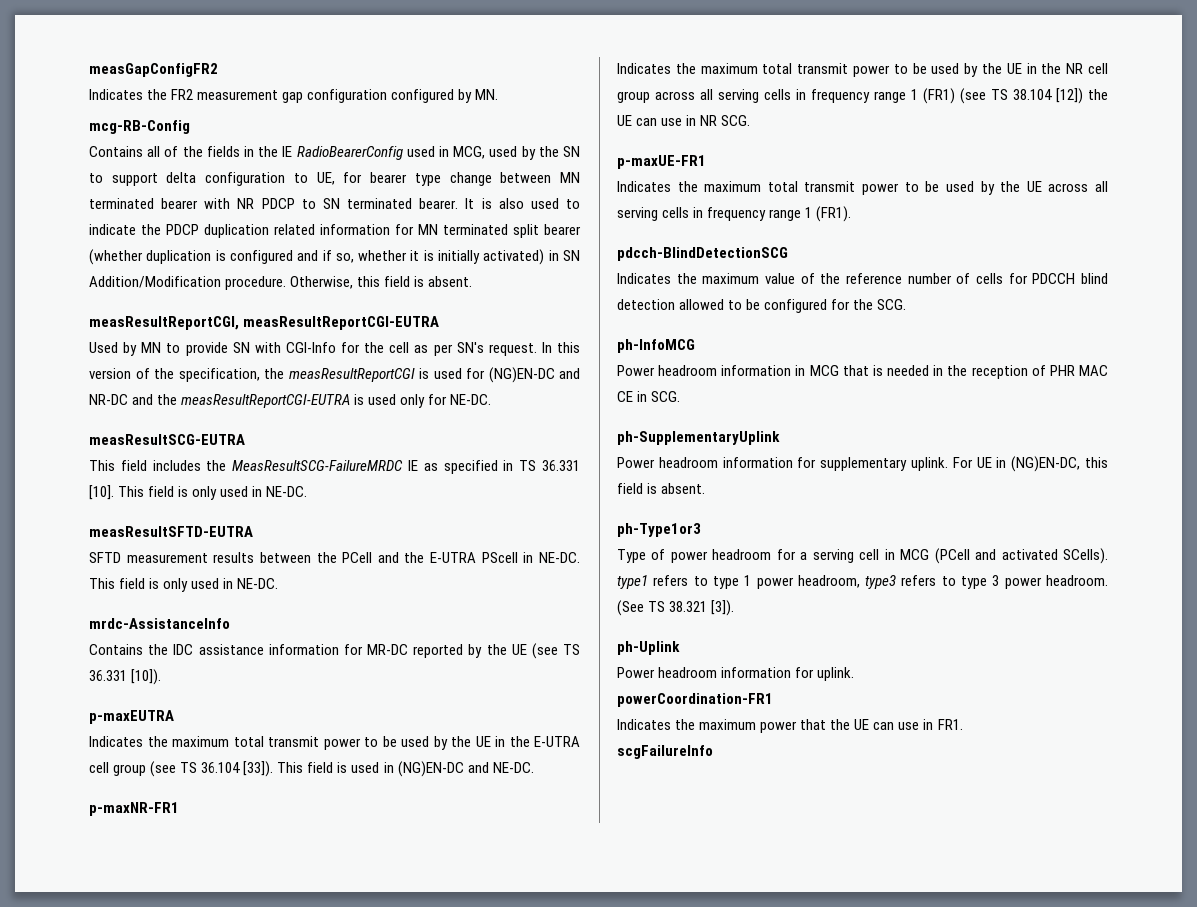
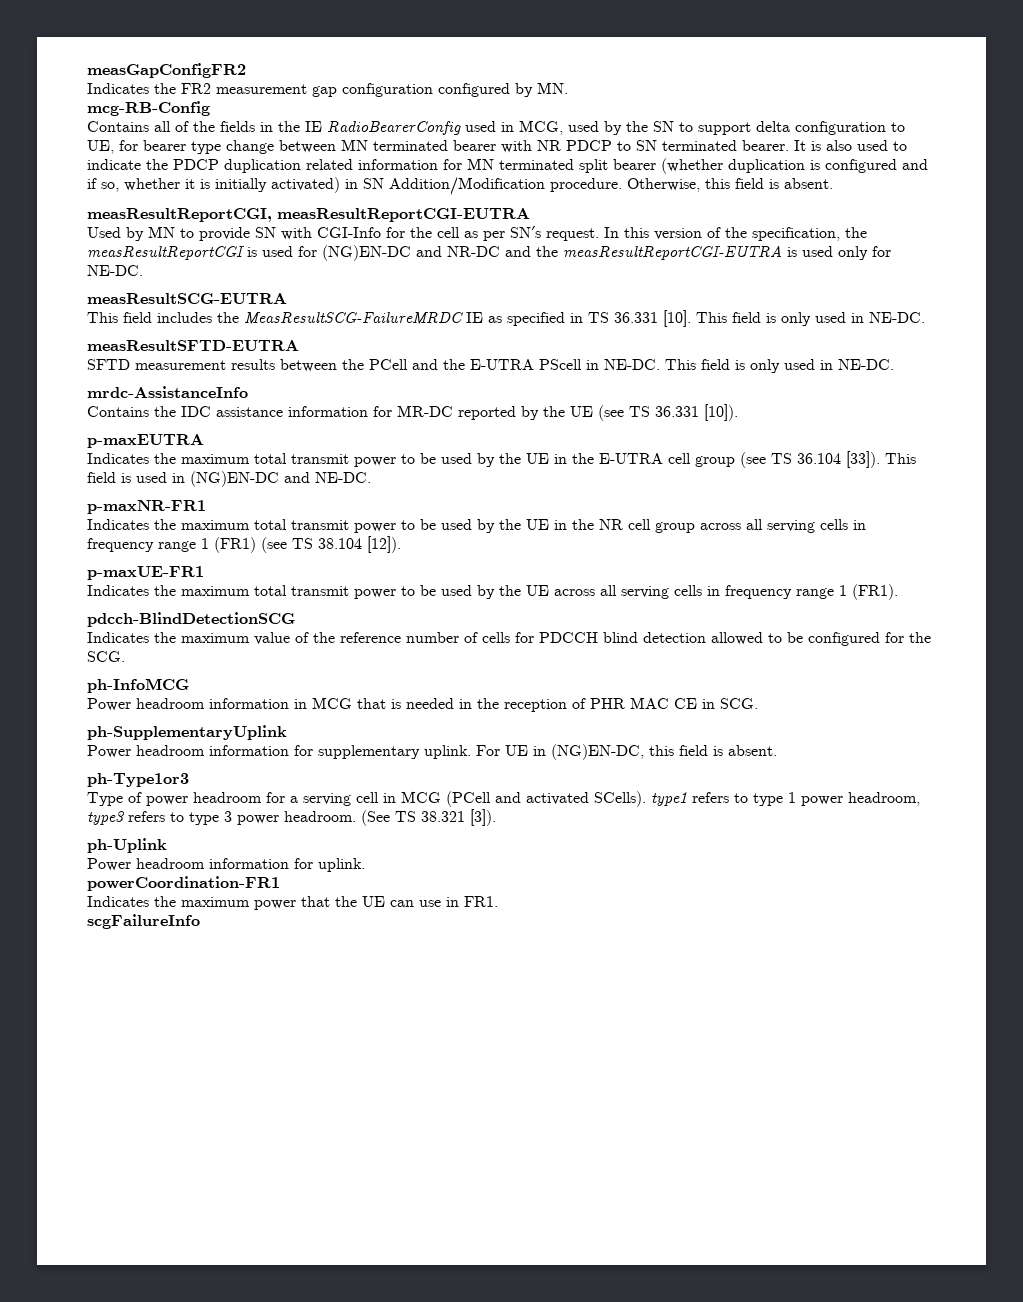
- Indicates the maximum total transmit power to be used by the UE in the NR cell group across all serving cells in frequency range 1 (FR1) (see TS 38.104 [12]) the UE can use in NR SCG.
+ Indicates the maximum total transmit power to be used by the UE in the NR cell group across all serving cells in frequency range 1 (FR1) (see TS 38.104 [12]).

